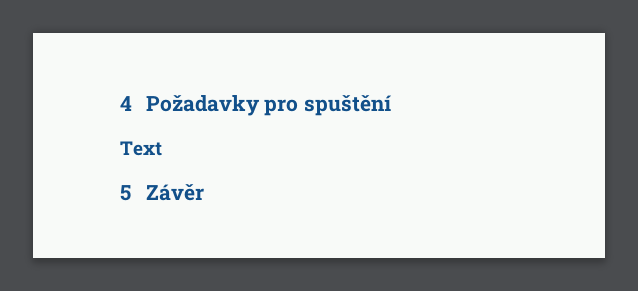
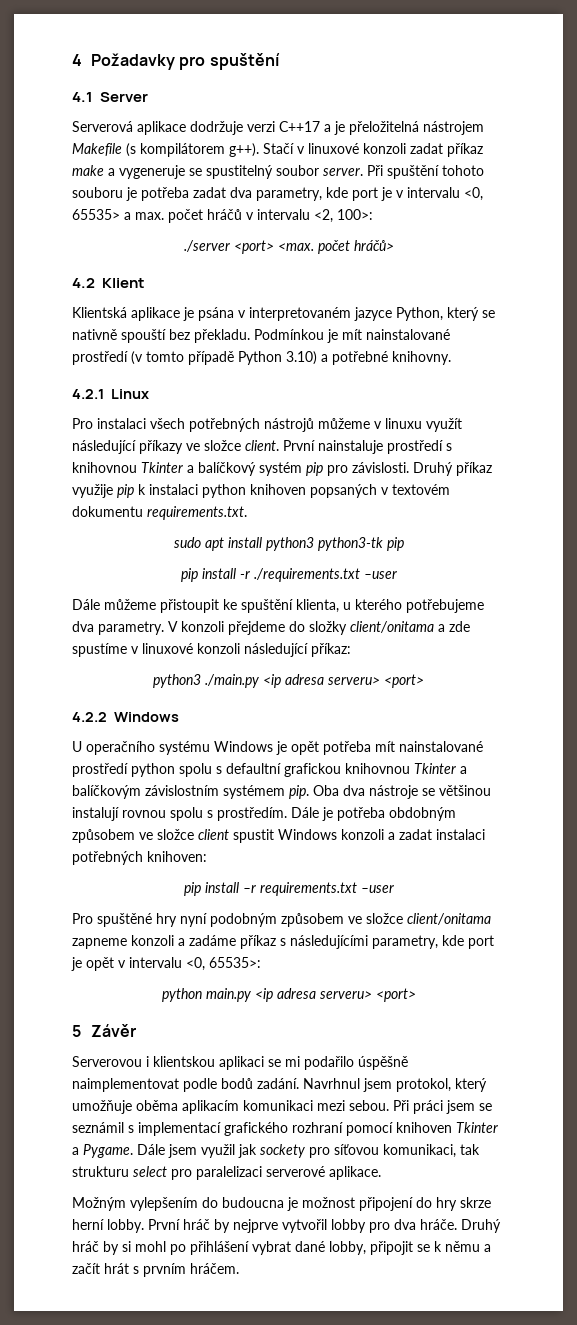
- Text
+ 4.1 Server
+ Serverová aplikace dodržuje verzi C++17 a je přeložitelná nástrojem Makefile (s kompilátorem g++). Stačí v linuxové konzoli zadat příkaz make a vygeneruje se spustitelný soubor server. Při spuštění tohoto souboru je potřeba zadat dva parametry, kde port je v intervalu <0, 65535> a max. počet hráčů v intervalu <2, 100>:
+ ./server <port> <max. počet hráčů>
+ 4.2 Klient
+ Klientská aplikace je psána v interpretovaném jazyce Python, který se nativně spouští bez překladu. Podmínkou je mít nainstalované prostředí (v tomto případě Python 3.10) a potřebné knihovny.
+ 4.2.1 Linux
+ Pro instalaci všech potřebných nástrojů můžeme v linuxu využít následující příkazy ve složce client. První nainstaluje prostředí s knihovnou Tkinter a balíčkový systém pip pro závislosti. Druhý příkaz využije pip k instalaci python knihoven popsaných v textovém dokumentu requirements.txt.
+ sudo apt install python3 python3-tk pip
+ pip install -r ./requirements.txt –user
+ Dále můžeme přistoupit ke spuštění klienta, u kterého potřebujeme dva parametry. V konzoli přejdeme do složky client/onitama a zde spustíme v linuxové konzoli následující příkaz:
+ python3 ./main.py <ip adresa serveru> <port>
+ 4.2.2 Windows
+ U operačního systému Windows je opět potřeba mít nainstalované prostředí python spolu s defaultní grafickou knihovnou Tkinter a balíčkovým závislostním systémem pip. Oba dva nástroje se většinou instalují rovnou spolu s prostředím. Dále je potřeba obdobným způsobem ve složce client spustit Windows konzoli a zadat instalaci potřebných knihoven:
+ pip install –r requirements.txt –user
+ Pro spuštěné hry nyní podobným způsobem ve složce client/onitama zapneme konzoli a zadáme příkaz s následujícími parametry, kde port je opět v intervalu <0, 65535>:
+ python main.py <ip adresa serveru> <port>
  5 Závěr
+ Serverovou i klientskou aplikaci se mi podařilo úspěšně naimplementovat podle bodů zadání. Navrhnul jsem protokol, který umožňuje oběma aplikacím komunikaci mezi sebou. Při práci jsem se seznámil s implementací grafického rozhraní pomocí knihoven Tkinter a Pygame. Dále jsem využil jak sockety pro síťovou komunikaci, tak strukturu select pro paralelizaci serverové aplikace.
+ Možným vylepšením do budoucna je možnost připojení do hry skrze herní lobby. První hráč by nejprve vytvořil lobby pro dva hráče. Druhý hráč by si mohl po přihlášení vybrat dané lobby, připojit se k němu a začít hrát s prvním hráčem.

